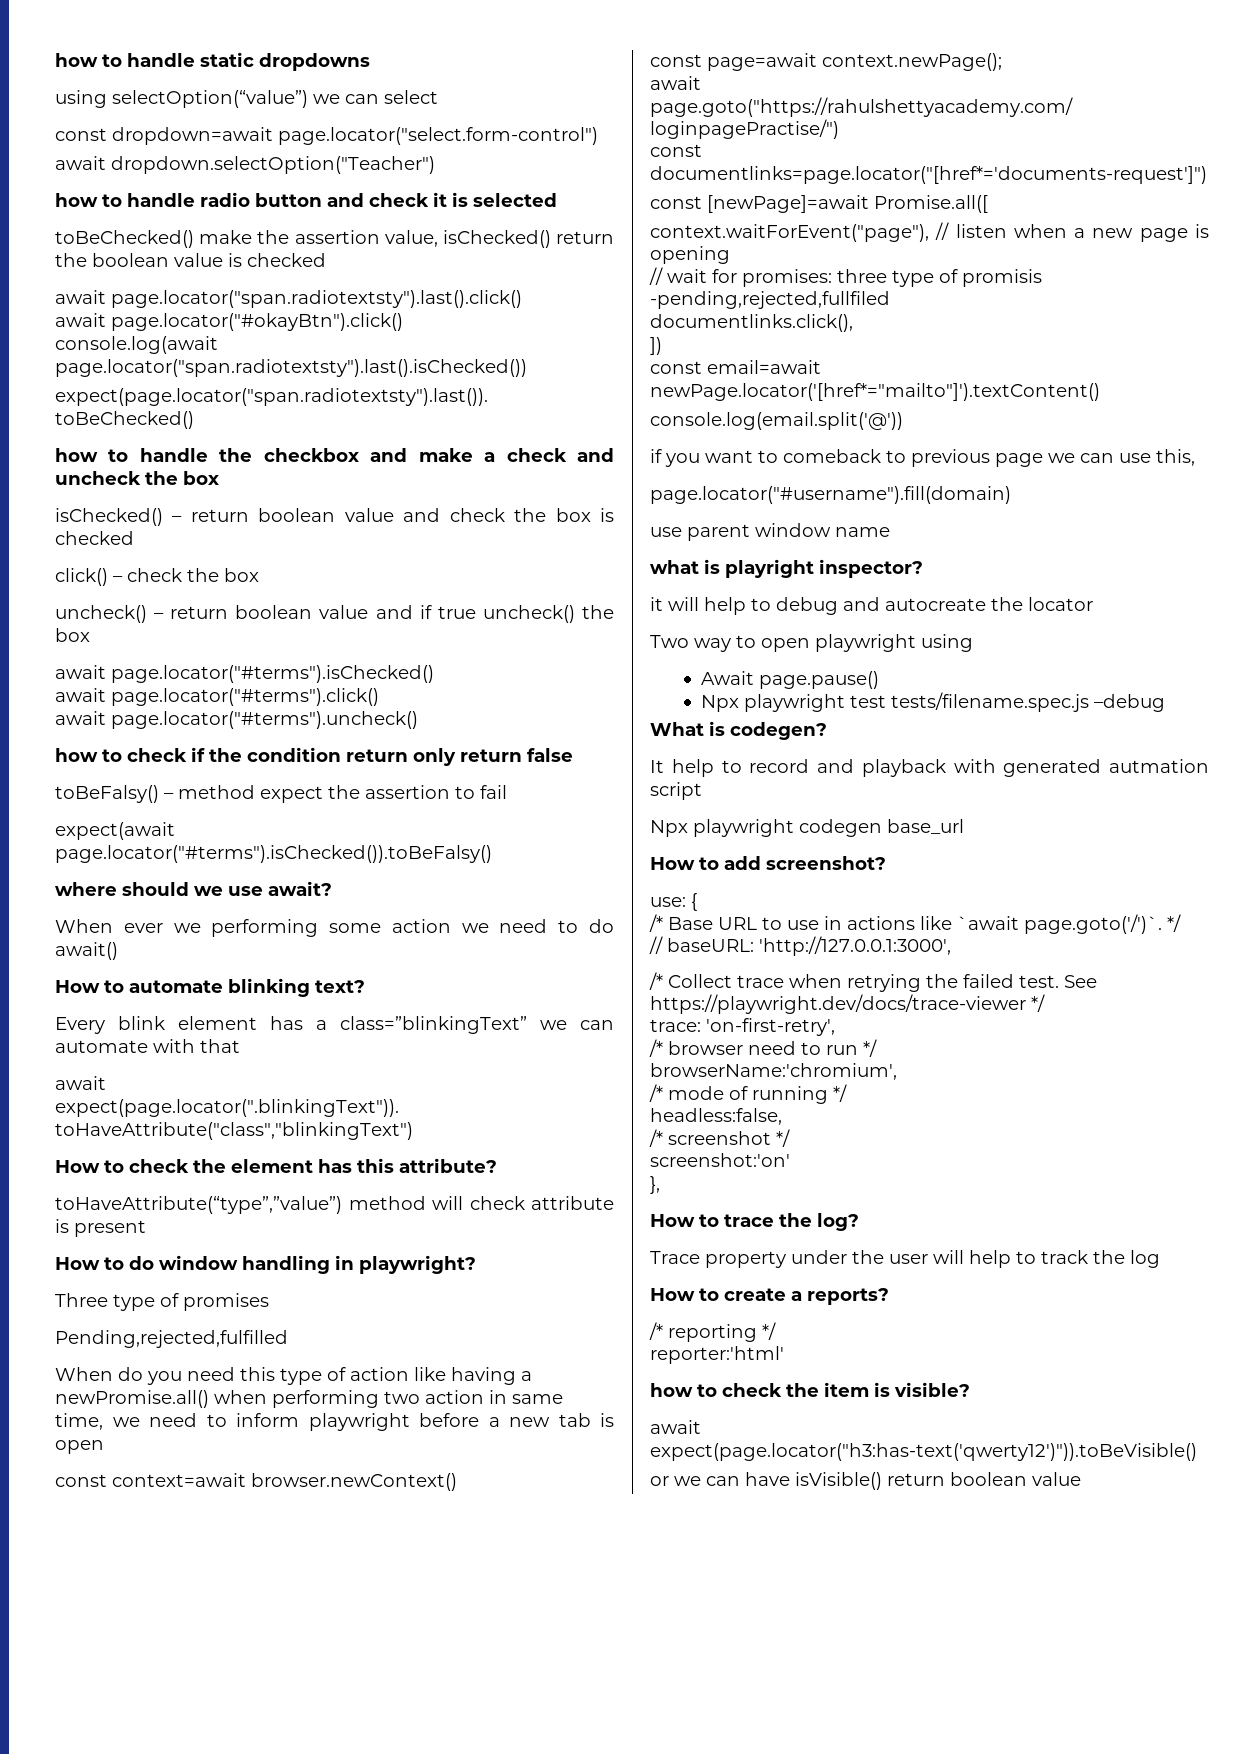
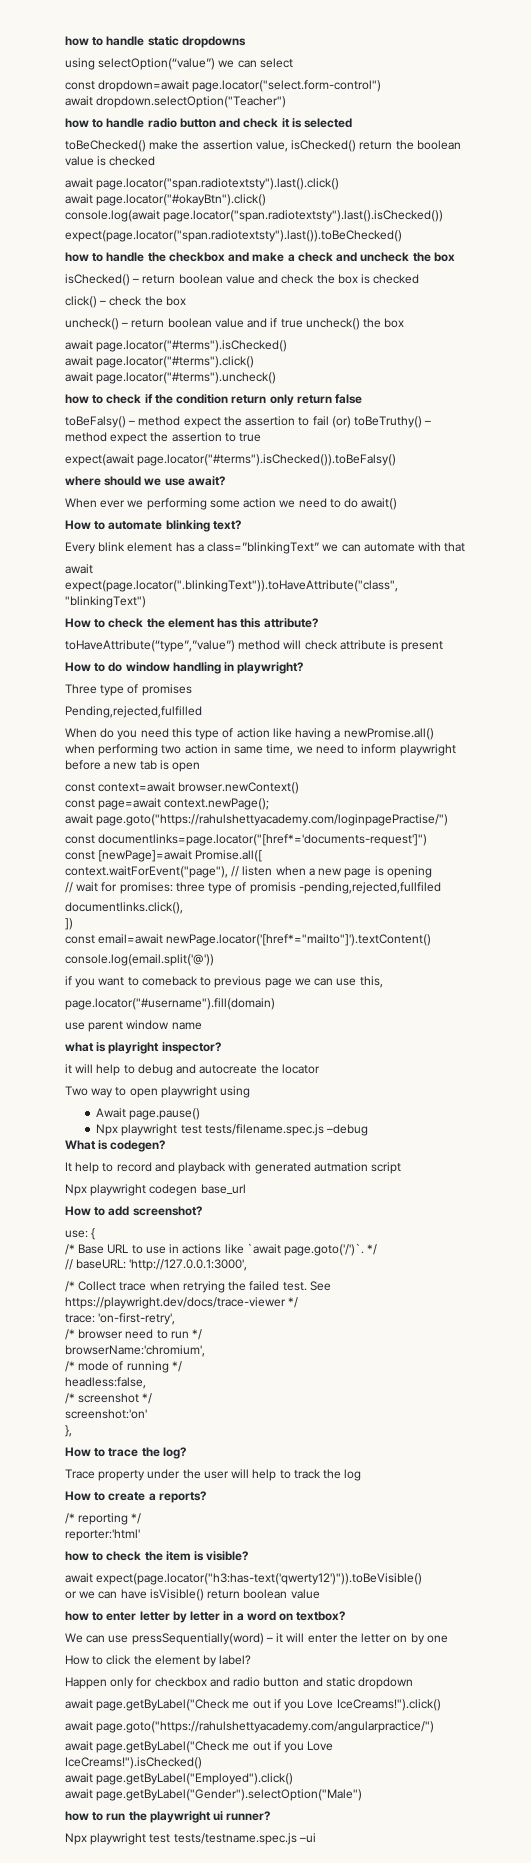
- toBeFalsy() – method expect the assertion to fail
+ toBeFalsy() – method expect the assertion to fail (or) toBeTruthy() – method expect the assertion to true
+ how to enter letter by letter in a word on textbox?
+ We can use pressSequentially(word) – it will enter the letter on by one
+ How to click the element by label?
+ Happen only for checkbox and radio button and static dropdown
+ await page.getByLabel("Check me out if you Love IceCreams!").click()
+ await page.goto("https://rahulshettyacademy.com/angularpractice/")
+ await page.getByLabel("Check me out if you Love IceCreams!").isChecked()
+ await page.getByLabel("Employed").click()
+ await page.getByLabel("Gender").selectOption("Male")
+ how to run the playwright ui runner?
+ Npx playwright test tests/testname.spec.js –ui

